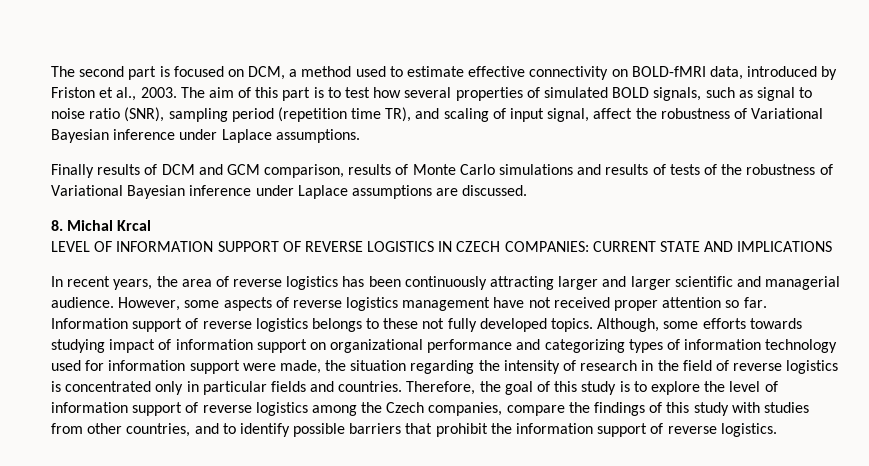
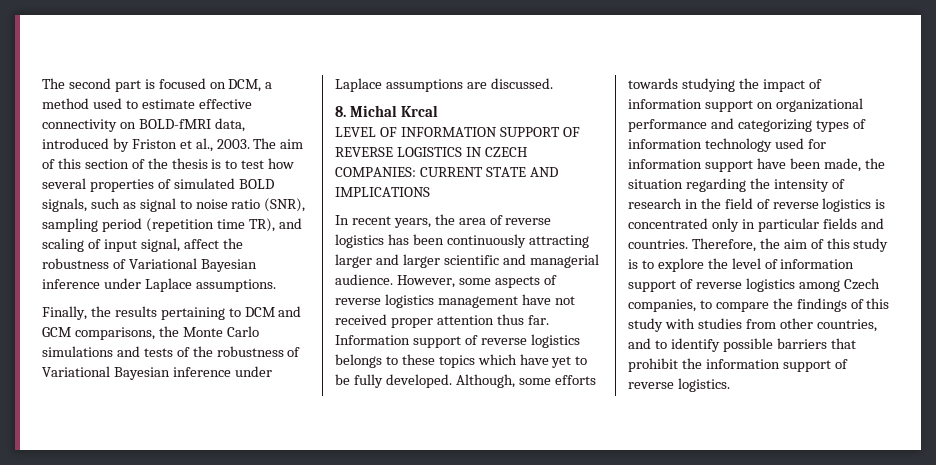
- The aim of this part is to test how several properties of simulated BOLD signals, such as signal to noise ratio (SNR), sampling period (repetition time TR), and scaling of input signal, affect the robustness of Variational Bayesian inference under Laplace assumptions.
+ The aim of this section of the thesis is to test how several properties of simulated BOLD signals, such as signal to noise ratio (SNR), sampling period (repetition time TR), and scaling of input signal, affect the robustness of Variational Bayesian inference under Laplace assumptions.
- Finally results of DCM and GCM comparison, results of Monte Carlo simulations and results of tests of the robustness of Variational Bayesian inference under Laplace assumptions are discussed.
+ Finally, the results pertaining to DCM and GCM comparisons, the Monte Carlo simulations and tests of the robustness of Variational Bayesian inference under Laplace assumptions are discussed.
- However, some aspects of reverse logistics management have not received proper attention so far.
+ However, some aspects of reverse logistics management have not received proper attention thus far.
- Information support of reverse logistics belongs to these not fully developed topics.
+ Information support of reverse logistics belongs to these topics which have yet to be fully developed.
- Although, some efforts towards studying impact of information support on organizational performance and categorizing types of information technology used for information support were made, the situation regarding the intensity of research in the field of reverse logistics is concentrated only in particular fields and countries.
+ Although, some efforts towards studying the impact of information support on organizational performance and categorizing types of information technology used for information support have been made, the situation regarding the intensity of research in the field of reverse logistics is concentrated only in particular fields and countries.
- Therefore, the goal of this study is to explore the level of information support of reverse logistics among the Czech companies, compare the findings of this study with studies from other countries, and to identify possible barriers that prohibit the information support of reverse logistics.
+ Therefore, the aim of this study is to explore the level of information support of reverse logistics among Czech companies, to compare the findings of this study with studies from other countries, and to identify possible barriers that prohibit the information support of reverse logistics.

